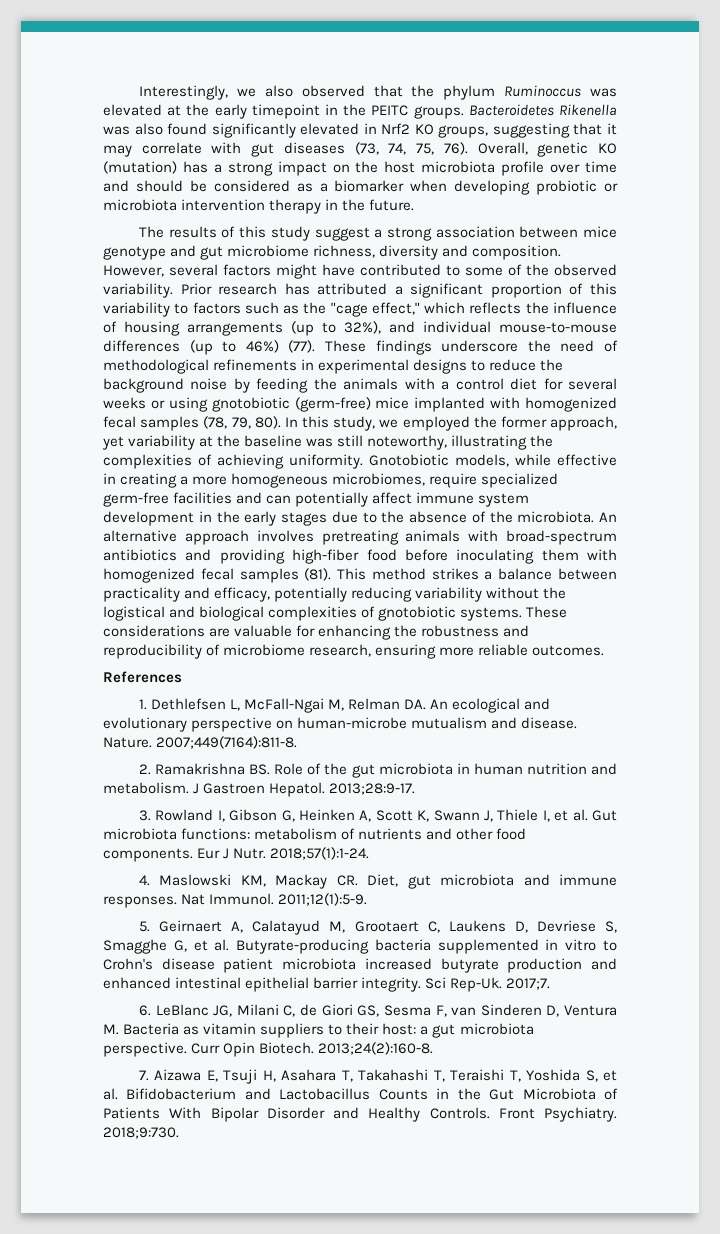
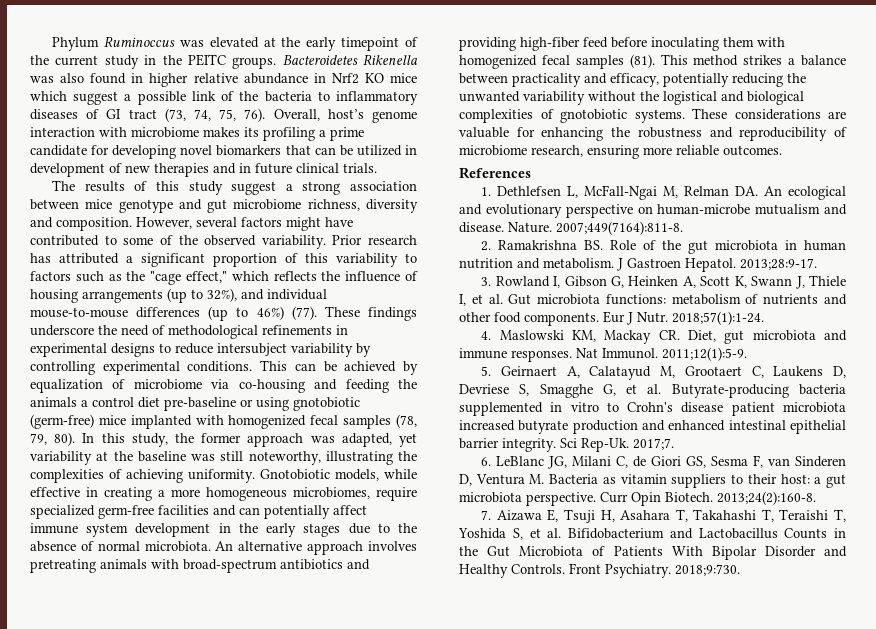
- Interestingly, we also observed that the phylum Ruminoccus was elevated at the early timepoint in the PEITC groups.
+ Phylum Ruminoccus was elevated at the early timepoint of the current study in the PEITC groups.
- Bacteroidetes Rikenella was also found significantly elevated in Nrf2 KO groups, suggesting that it may correlate with gut diseases (73, 74, 75, 76).
+ Bacteroidetes Rikenella was also found in higher relative abundance in Nrf2 KO mice which suggest a possible link of the bacteria to inflammatory diseases of GI tract (73, 74, 75, 76).
- Overall, genetic KO (mutation) has a strong impact on the host microbiota profile over time and should be considered as a biomarker when developing probiotic or microbiota intervention therapy in the future.
+ Overall, host’s genome interaction with microbiome makes its profiling a prime candidate for developing novel biomarkers that can be utilized in development of new therapies and in future clinical trials.
- These findings underscore the need of methodological refinements in experimental designs to reduce the background noise by feeding the animals with a control diet for several weeks or using gnotobiotic (germ-free) mice implanted with homogenized fecal samples (78, 79, 80).
+ These findings underscore the need of methodological refinements in experimental designs to reduce intersubject variability by controlling experimental conditions. This can be achieved by equalization of microbiome via co-housing and feeding the animals a control diet pre-baseline or using gnotobiotic (germ-free) mice implanted with homogenized fecal samples (78, 79, 80).
- In this study, we employed the former approach, yet variability at the baseline was still noteworthy, illustrating the complexities of achieving uniformity.
+ In this study, the former approach was adapted, yet variability at the baseline was still noteworthy, illustrating the complexities of achieving uniformity.
- Gnotobiotic models, while effective in creating a more homogeneous microbiomes, require specialized germ-free facilities and can potentially affect immune system development in the early stages due to the absence of the microbiota.
+ Gnotobiotic models, while effective in creating a more homogeneous microbiomes, require specialized germ-free facilities and can potentially affect immune system development in the early stages due to the absence of normal microbiota.
- An alternative approach involves pretreating animals with broad-spectrum antibiotics and providing high-fiber food before inoculating them with homogenized fecal samples (81).
+ An alternative approach involves pretreating animals with broad-spectrum antibiotics and providing high-fiber feed before inoculating them with homogenized fecal samples (81).
- This method strikes a balance between practicality and efficacy, potentially reducing variability without the logistical and biological complexities of gnotobiotic systems.
+ This method strikes a balance between practicality and efficacy, potentially reducing the unwanted variability without the logistical and biological complexities of gnotobiotic systems.

